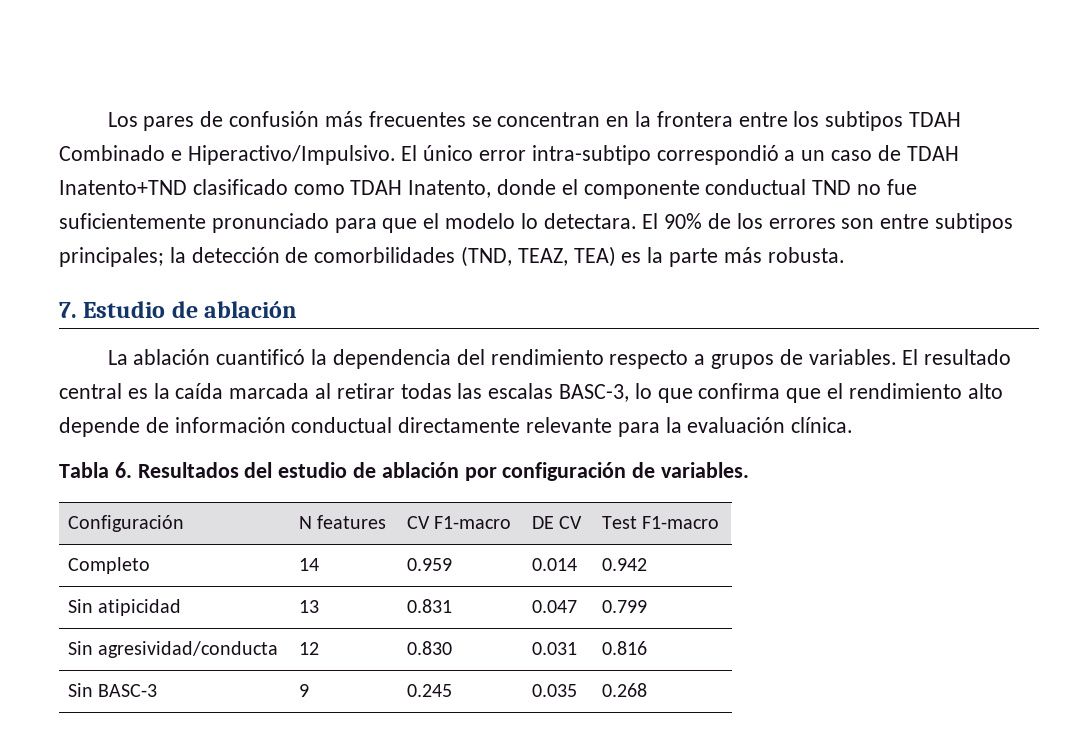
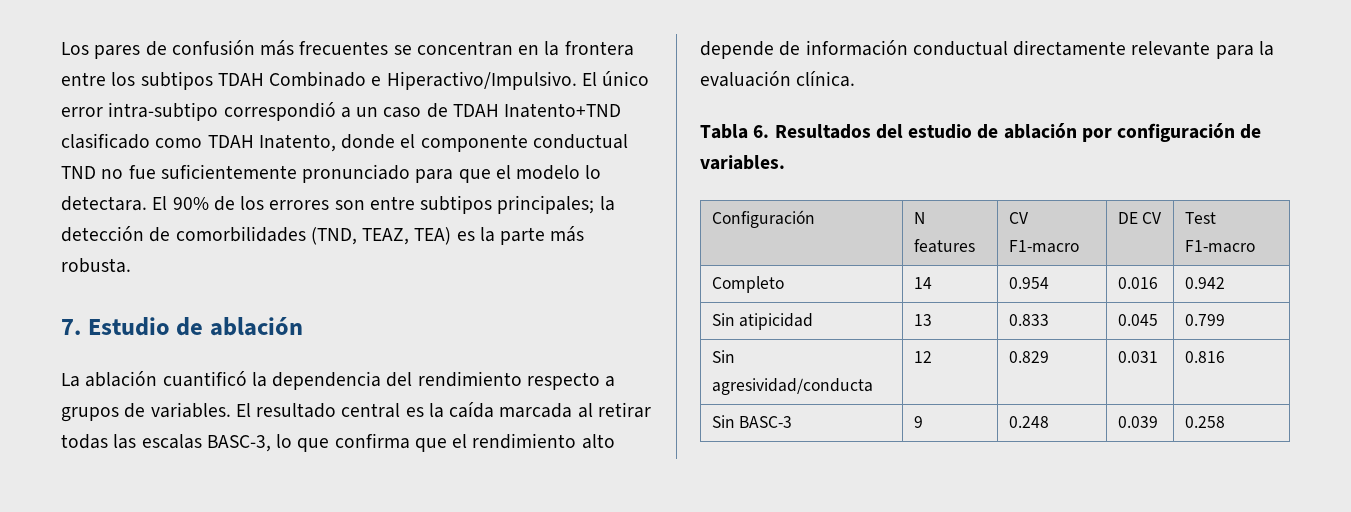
- Completo | 14 | 0.959 | 0.014 | 0.942
+ Completo | 14 | 0.954 | 0.016 | 0.942
- Sin atipicidad | 13 | 0.831 | 0.047 | 0.799
+ Sin atipicidad | 13 | 0.833 | 0.045 | 0.799
- Sin agresividad/conducta | 12 | 0.830 | 0.031 | 0.816
+ Sin agresividad/conducta | 12 | 0.829 | 0.031 | 0.816
- Sin BASC-3 | 9 | 0.245 | 0.035 | 0.268
+ Sin BASC-3 | 9 | 0.248 | 0.039 | 0.258

